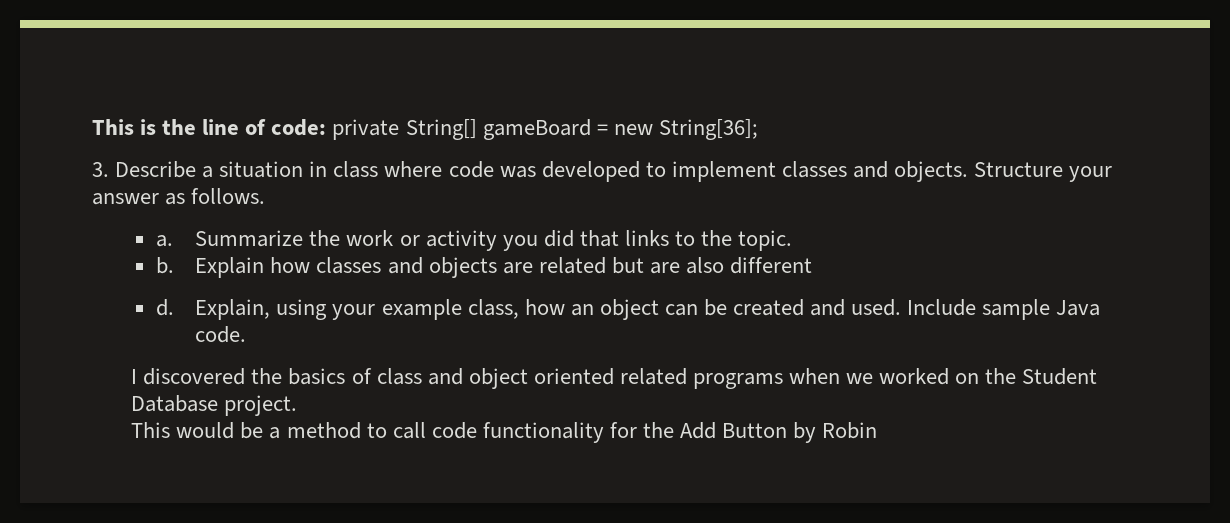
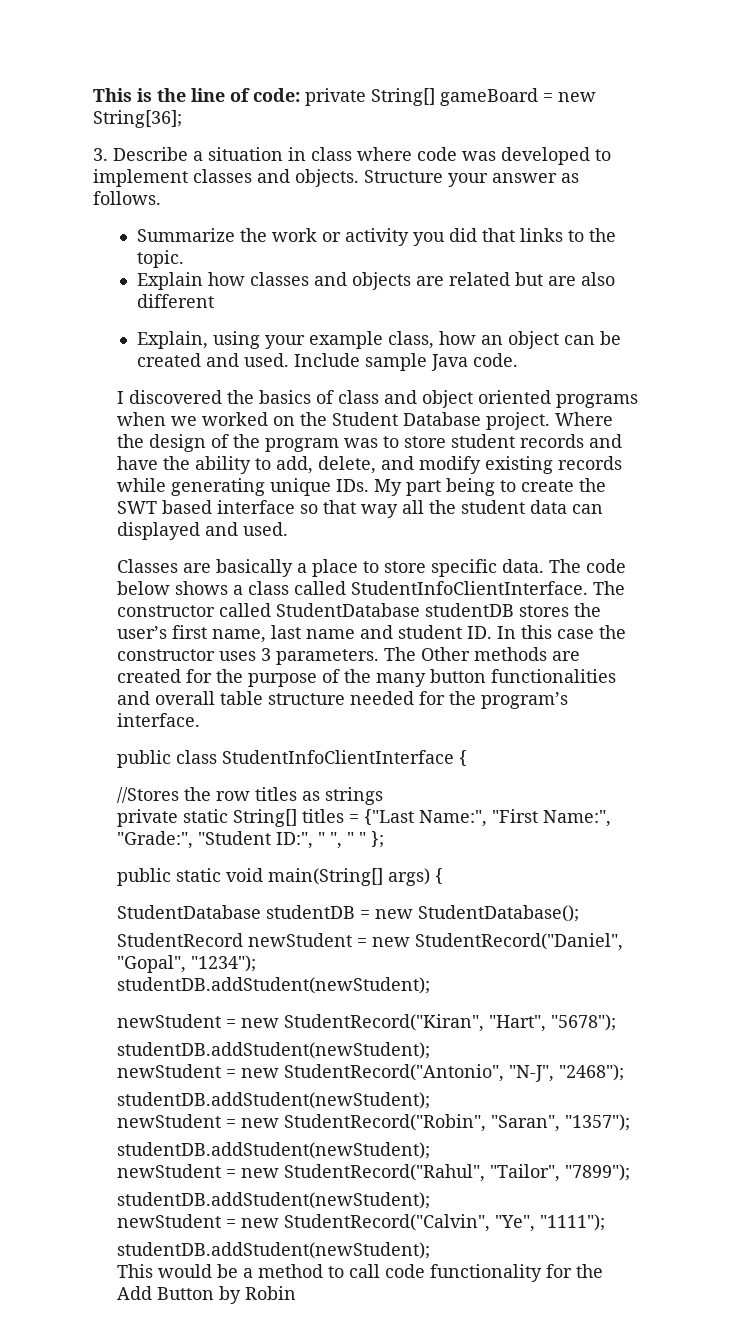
- a.
- b.
- d.
- I discovered the basics of class and object oriented related programs when we worked on the Student Database project.
+ I discovered the basics of class and object oriented programs when we worked on the Student Database project. Where the design of the program was to store student records and have the ability to add, delete, and modify existing records while generating unique IDs. My part being to create the SWT based interface so that way all the student data can displayed and used.
+ Classes are basically a place to store specific data. The code below shows a class called StudentInfoClientInterface. The constructor called StudentDatabase studentDB stores the user’s first name, last name and student ID. In this case the constructor uses 3 parameters. The Other methods are created for the purpose of the many button functionalities and overall table structure needed for the program’s interface.
+ public class StudentInfoClientInterface {
+ //Stores the row titles as strings
+ private static String[] titles = {"Last Name:", "First Name:", "Grade:", "Student ID:", " ", " " };
+ public static void main(String[] args) {
+ StudentDatabase studentDB = new StudentDatabase();
+ StudentRecord newStudent = new StudentRecord("Daniel", "Gopal", "1234");
+ studentDB.addStudent(newStudent);
+ newStudent = new StudentRecord("Kiran", "Hart", "5678");
+ studentDB.addStudent(newStudent);
+ newStudent = new StudentRecord("Antonio", "N-J", "2468");
+ studentDB.addStudent(newStudent);
+ newStudent = new StudentRecord("Robin", "Saran", "1357");
+ studentDB.addStudent(newStudent);
+ newStudent = new StudentRecord("Rahul", "Tailor", "7899");
+ studentDB.addStudent(newStudent);
+ newStudent = new StudentRecord("Calvin", "Ye", "1111");
+ studentDB.addStudent(newStudent);

